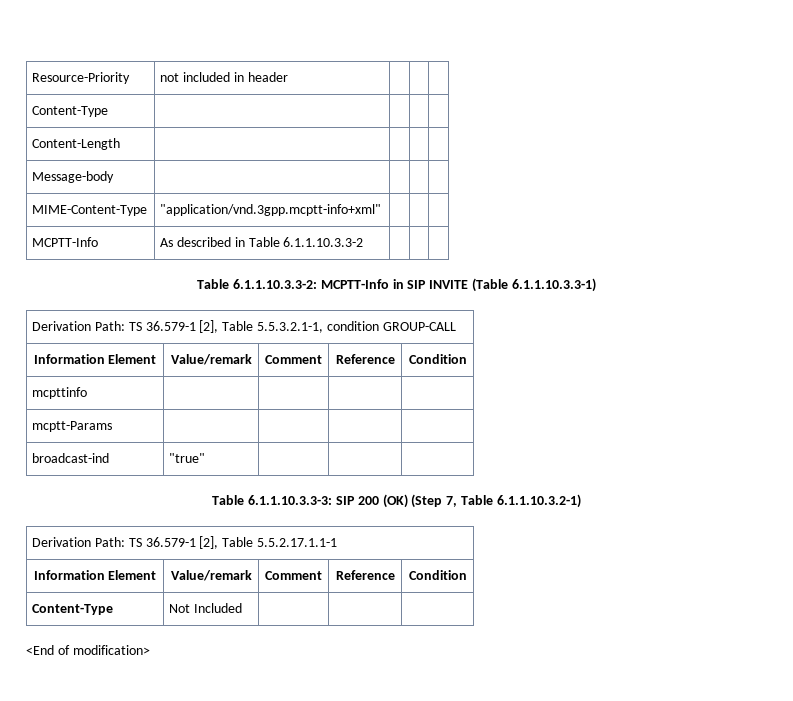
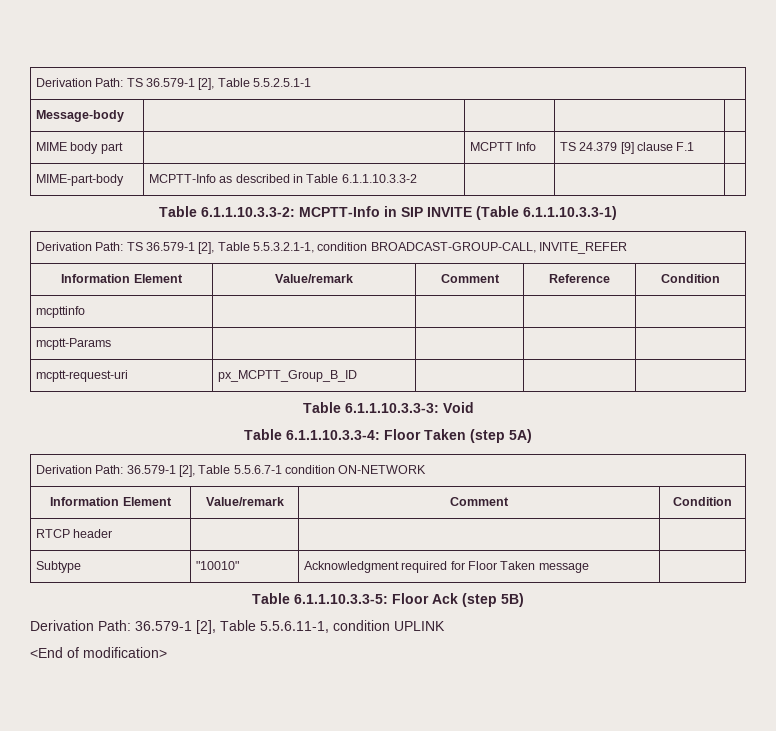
- Resource-Priority | not included in header | | |
- Content-Type | | | |
- Content-Length | | | |
+ Derivation Path: TS 36.579-1 [2], Table 5.5.2.5.1-1
  Message-body | | | |
- MIME-Content-Type | "application/vnd.3gpp.mcptt-info+xml" | | |
- MCPTT-Info | As described in Table 6.1.1.10.3.3-2 | | |
+ MIME body part | | MCPTT Info | TS 24.379 [9] clause F.1 |
+ MIME-part-body | MCPTT-Info as described in Table 6.1.1.10.3.3-2 | | |
- Derivation Path: TS 36.579-1 [2], Table 5.5.3.2.1-1, condition GROUP-CALL
+ Derivation Path: TS 36.579-1 [2], Table 5.5.3.2.1-1, condition BROADCAST-GROUP-CALL, INVITE_REFER
- broadcast-ind | "true" | | |
+ mcptt-request-uri | px_MCPTT_Group_B_ID | | |
- Table 6.1.1.10.3.3-3: SIP 200 (OK) (Step 7, Table 6.1.1.10.3.2-1)
- Derivation Path: TS 36.579-1 [2], Table 5.5.2.17.1.1-1
- Information Element | Value/remark | Comment | Reference | Condition
- Content-Type | Not Included | | |
+ Table 6.1.1.10.3.3-3: Void
+ Table 6.1.1.10.3.3-4: Floor Taken (step 5A)
+ Derivation Path: 36.579-1 [2], Table 5.5.6.7-1 condition ON-NETWORK
+ Information Element | Value/remark | Comment | Condition
+ RTCP header | | |
+ Subtype | "10010" | Acknowledgment required for Floor Taken message |
+ Table 6.1.1.10.3.3-5: Floor Ack (step 5B)
+ Derivation Path: 36.579-1 [2], Table 5.5.6.11-1, condition UPLINK

